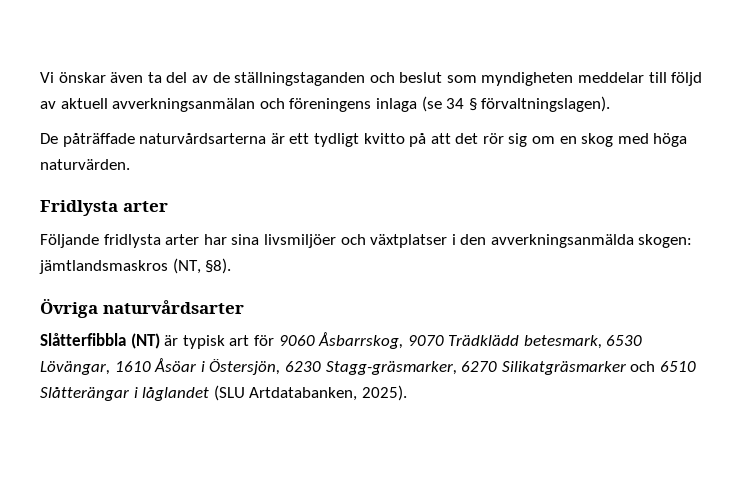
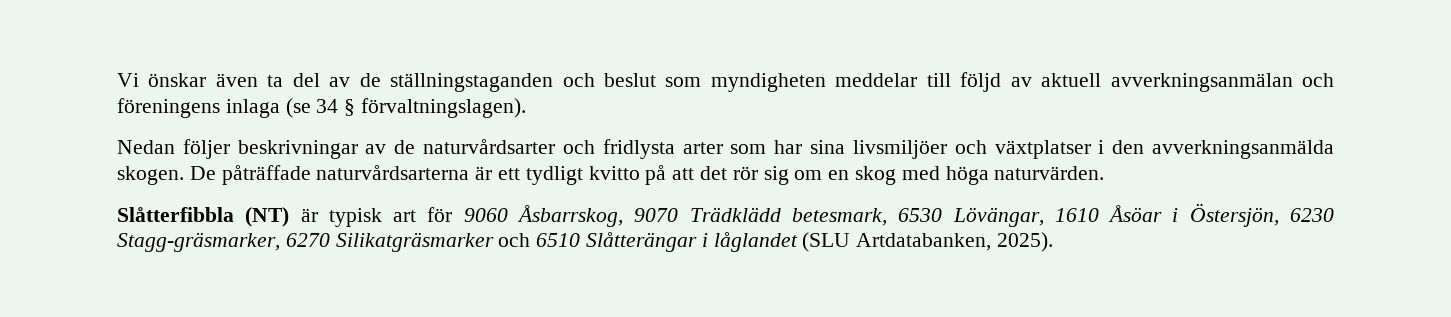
+ Nedan följer beskrivningar av de naturvårdsarter och fridlysta arter som har sina livsmiljöer och växtplatser i den avverkningsanmälda skogen.
- Fridlysta arter
- Följande fridlysta arter har sina livsmiljöer och växtplatser i den avverkningsanmälda skogen: jämtlandsmaskros (NT, §8).
- Övriga naturvårdsarter

